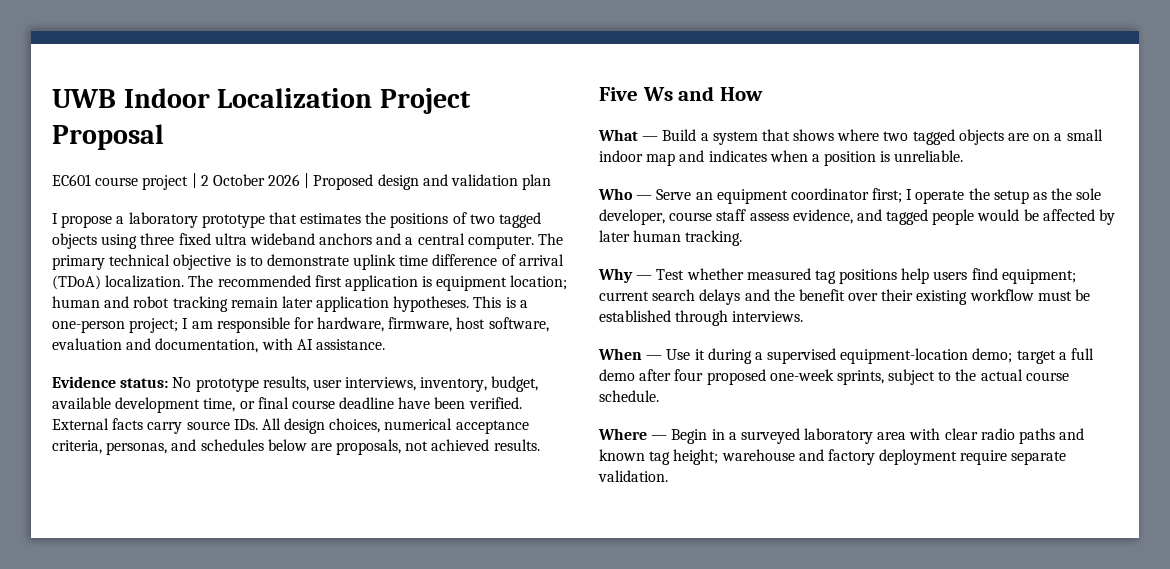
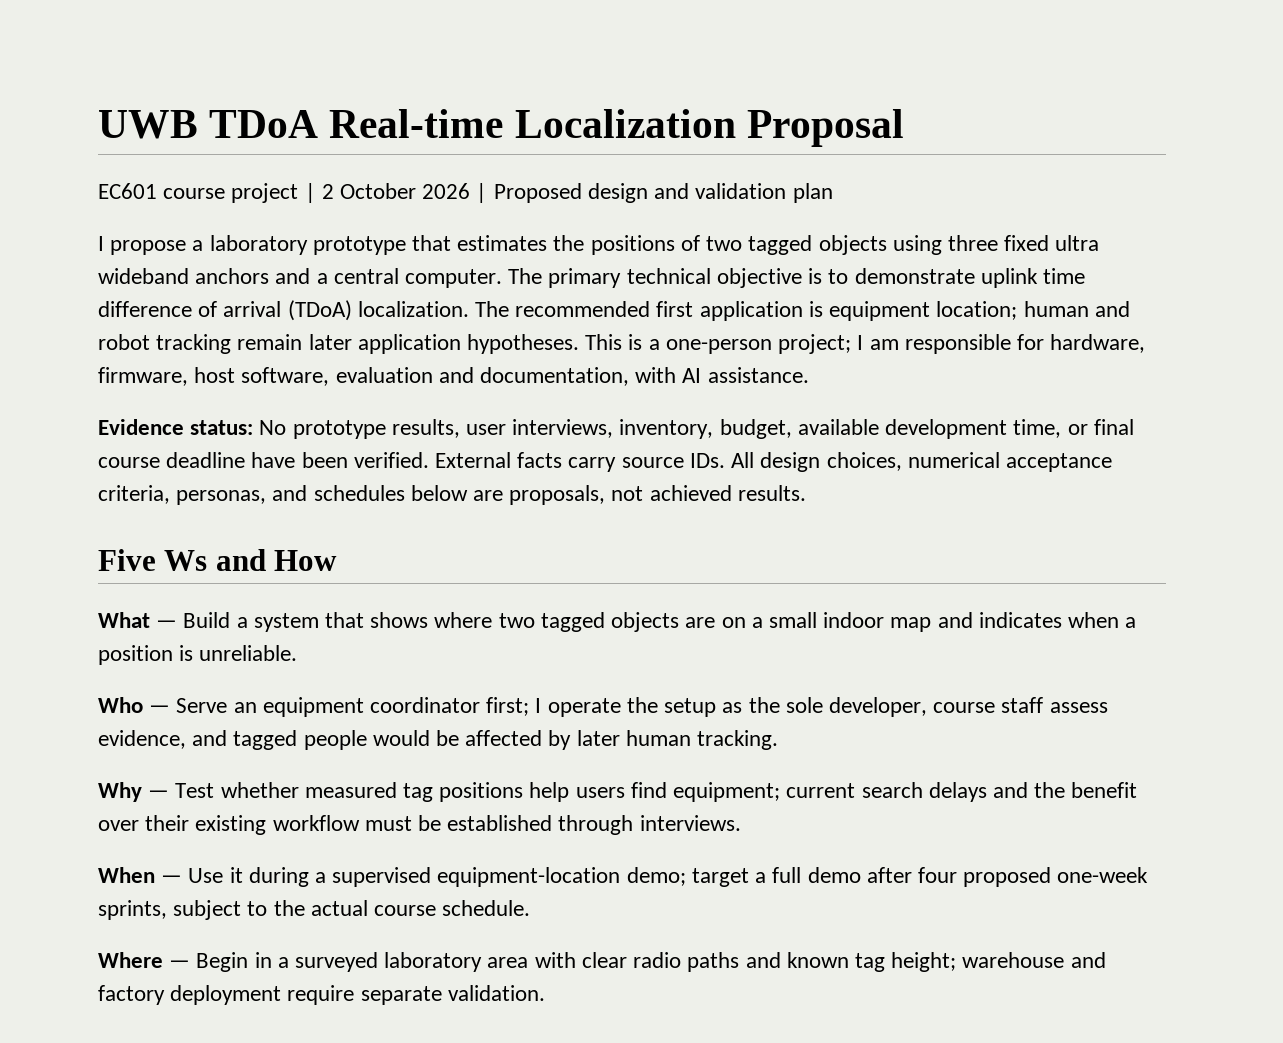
- UWB Indoor Localization Project Proposal
+ UWB TDoA Real-time Localization Proposal

